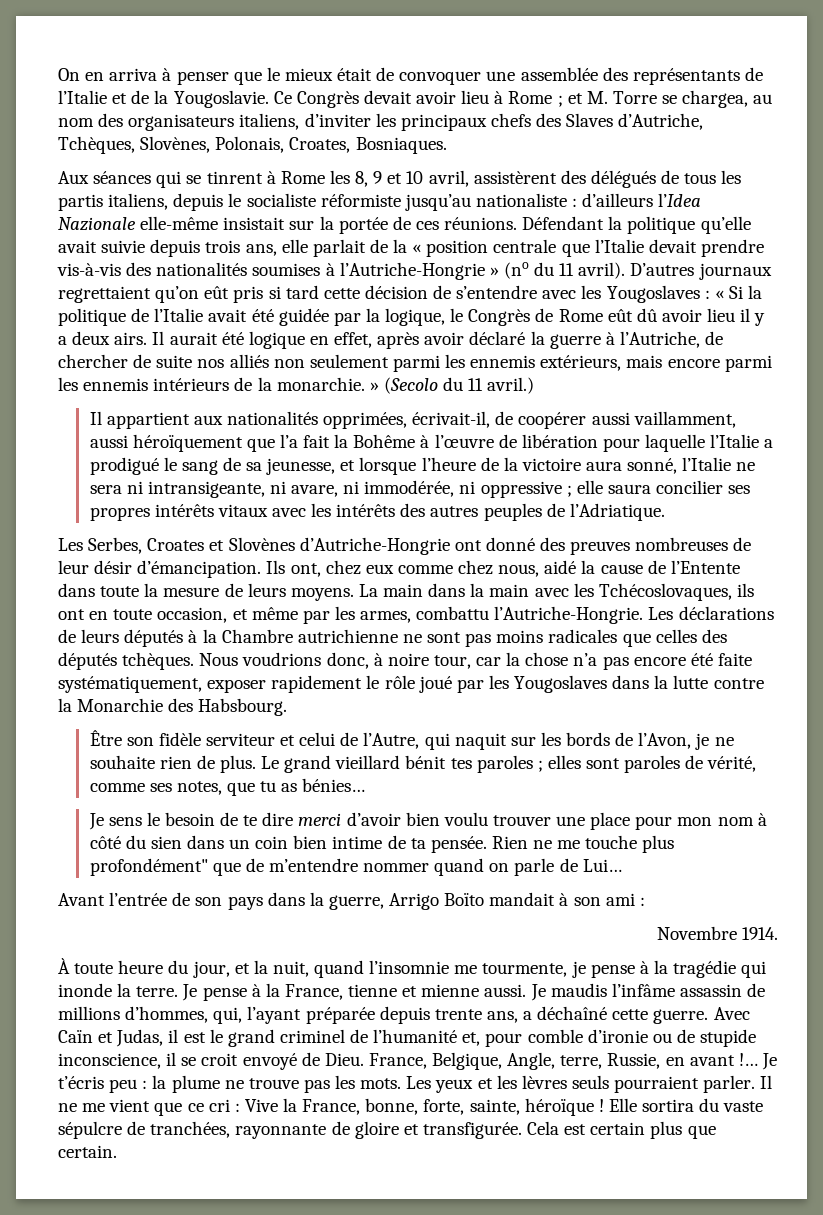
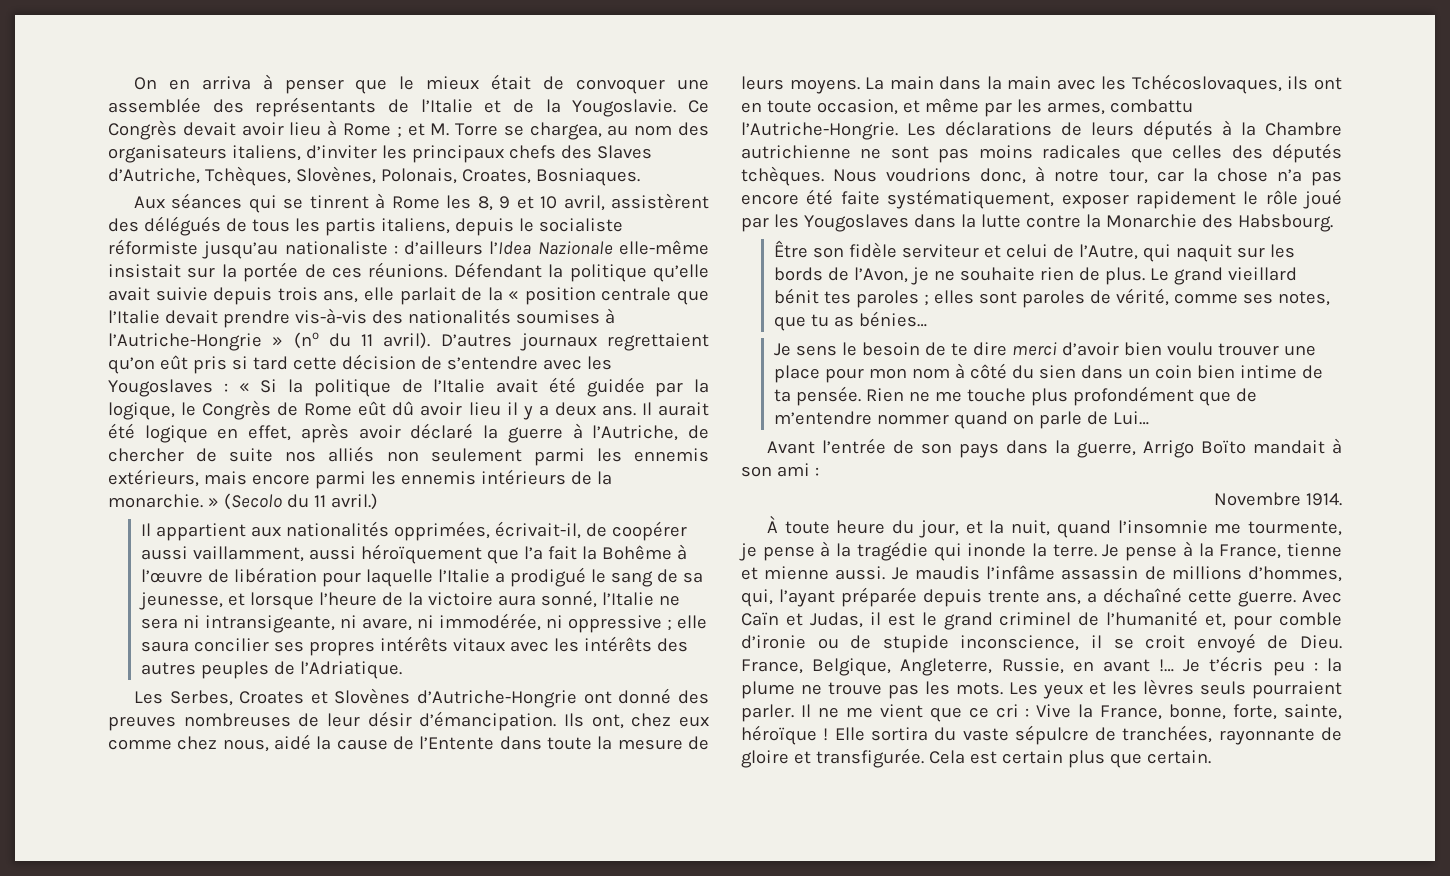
- D’autres journaux regrettaient qu’on eût pris si tard cette décision de s’entendre avec les Yougoslaves : « Si la politique de l’Italie avait été guidée par la logique, le Congrès de Rome eût dû avoir lieu il y a deux airs.
+ D’autres journaux regrettaient qu’on eût pris si tard cette décision de s’entendre avec les Yougoslaves : « Si la politique de l’Italie avait été guidée par la logique, le Congrès de Rome eût dû avoir lieu il y a deux ans.
- Nous voudrions donc, à noire tour, car la chose n’a pas encore été faite systématiquement, exposer rapidement le rôle joué par les Yougoslaves dans la lutte contre la Monarchie des Habsbourg.
+ Nous voudrions donc, à notre tour, car la chose n’a pas encore été faite systématiquement, exposer rapidement le rôle joué par les Yougoslaves dans la lutte contre la Monarchie des Habsbourg.
- Rien ne me touche plus profondément" que de m’entendre nommer quand on parle de Lui…
+ Rien ne me touche plus profondément que de m’entendre nommer quand on parle de Lui…
- France, Belgique, Angle, terre, Russie, en avant !…
+ France, Belgique, Angleterre, Russie, en avant !…

